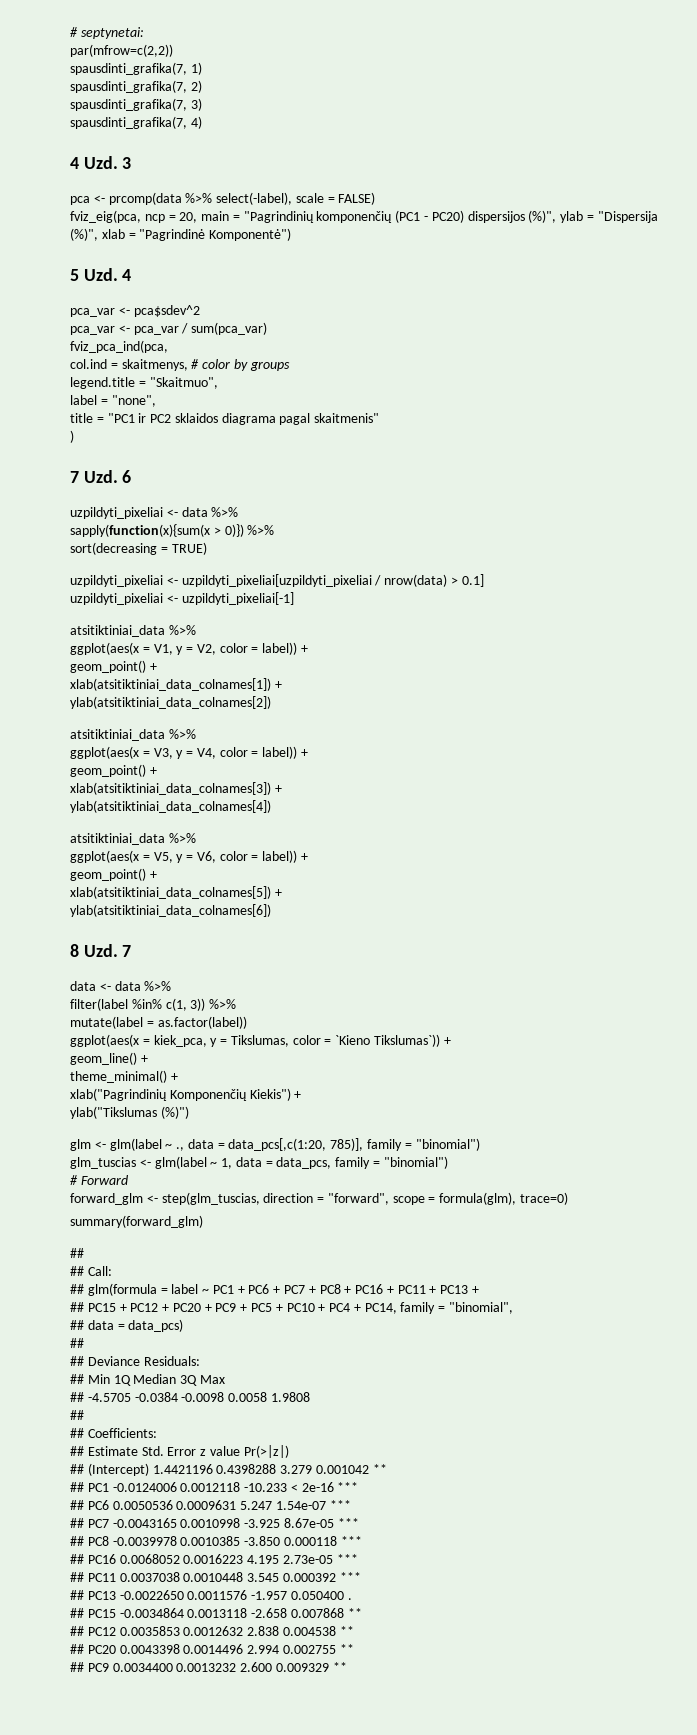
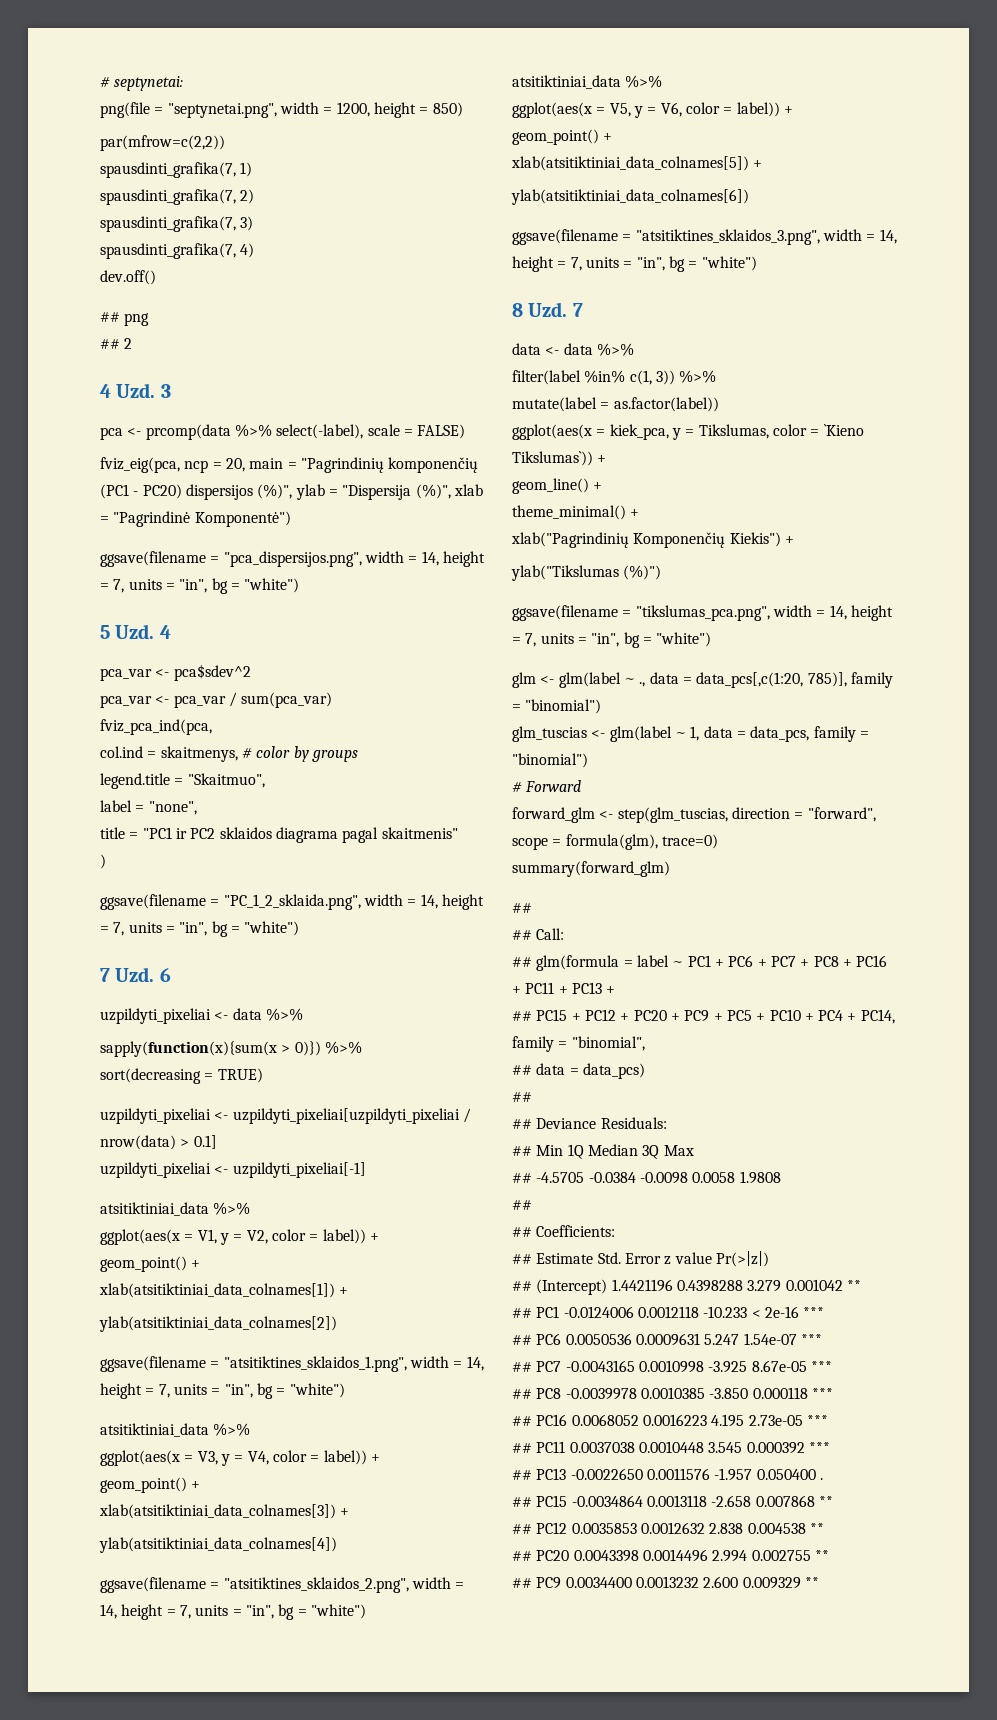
+ png(file = "septynetai.png", width = 1200, height = 850)
+ dev.off()
+ ## png
+ ## 2
+ ggsave(filename = "pca_dispersijos.png", width = 14, height = 7, units = "in", bg = "white")
+ ggsave(filename = "PC_1_2_sklaida.png", width = 14, height = 7, units = "in", bg = "white")
+ ggsave(filename = "atsitiktines_sklaidos_1.png", width = 14, height = 7, units = "in", bg = "white")
+ ggsave(filename = "atsitiktines_sklaidos_2.png", width = 14, height = 7, units = "in", bg = "white")
+ ggsave(filename = "atsitiktines_sklaidos_3.png", width = 14, height = 7, units = "in", bg = "white")
+ ggsave(filename = "tikslumas_pca.png", width = 14, height = 7, units = "in", bg = "white")

